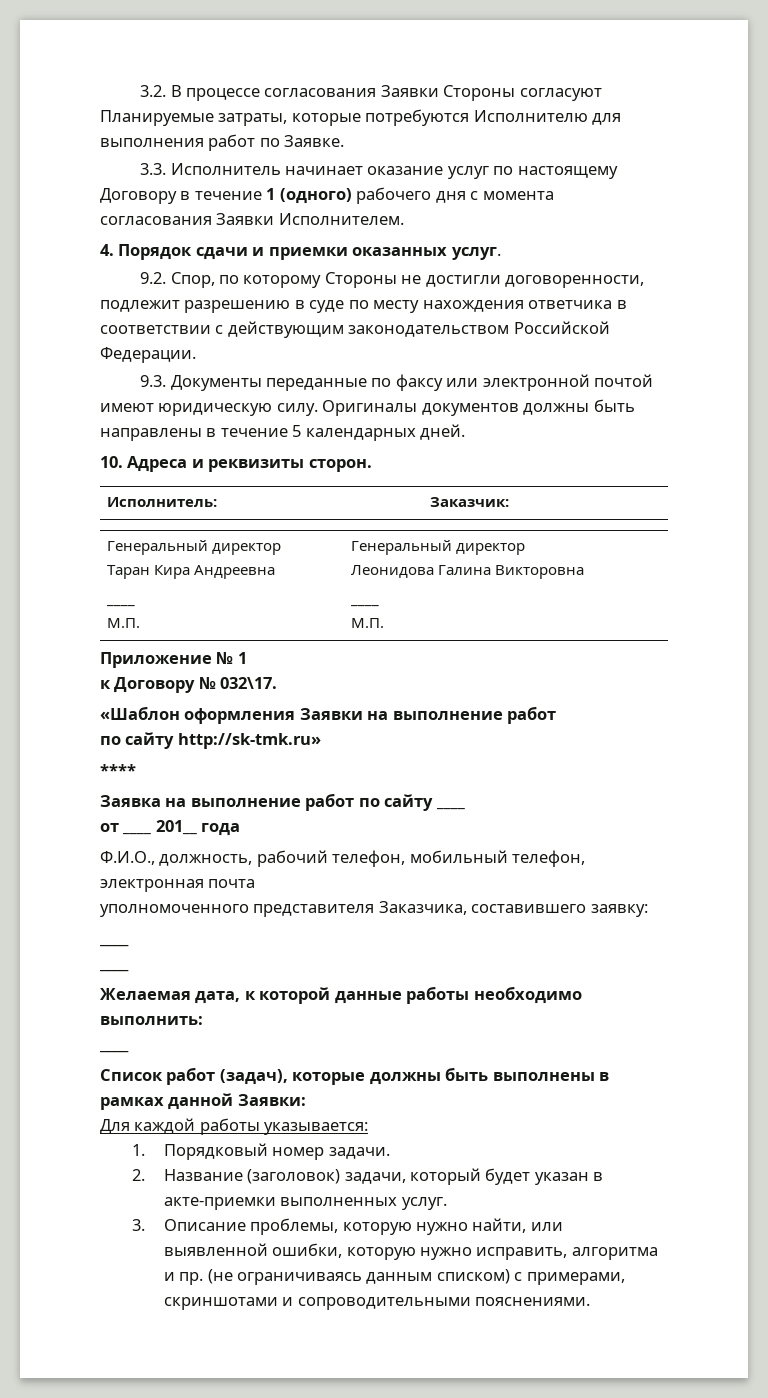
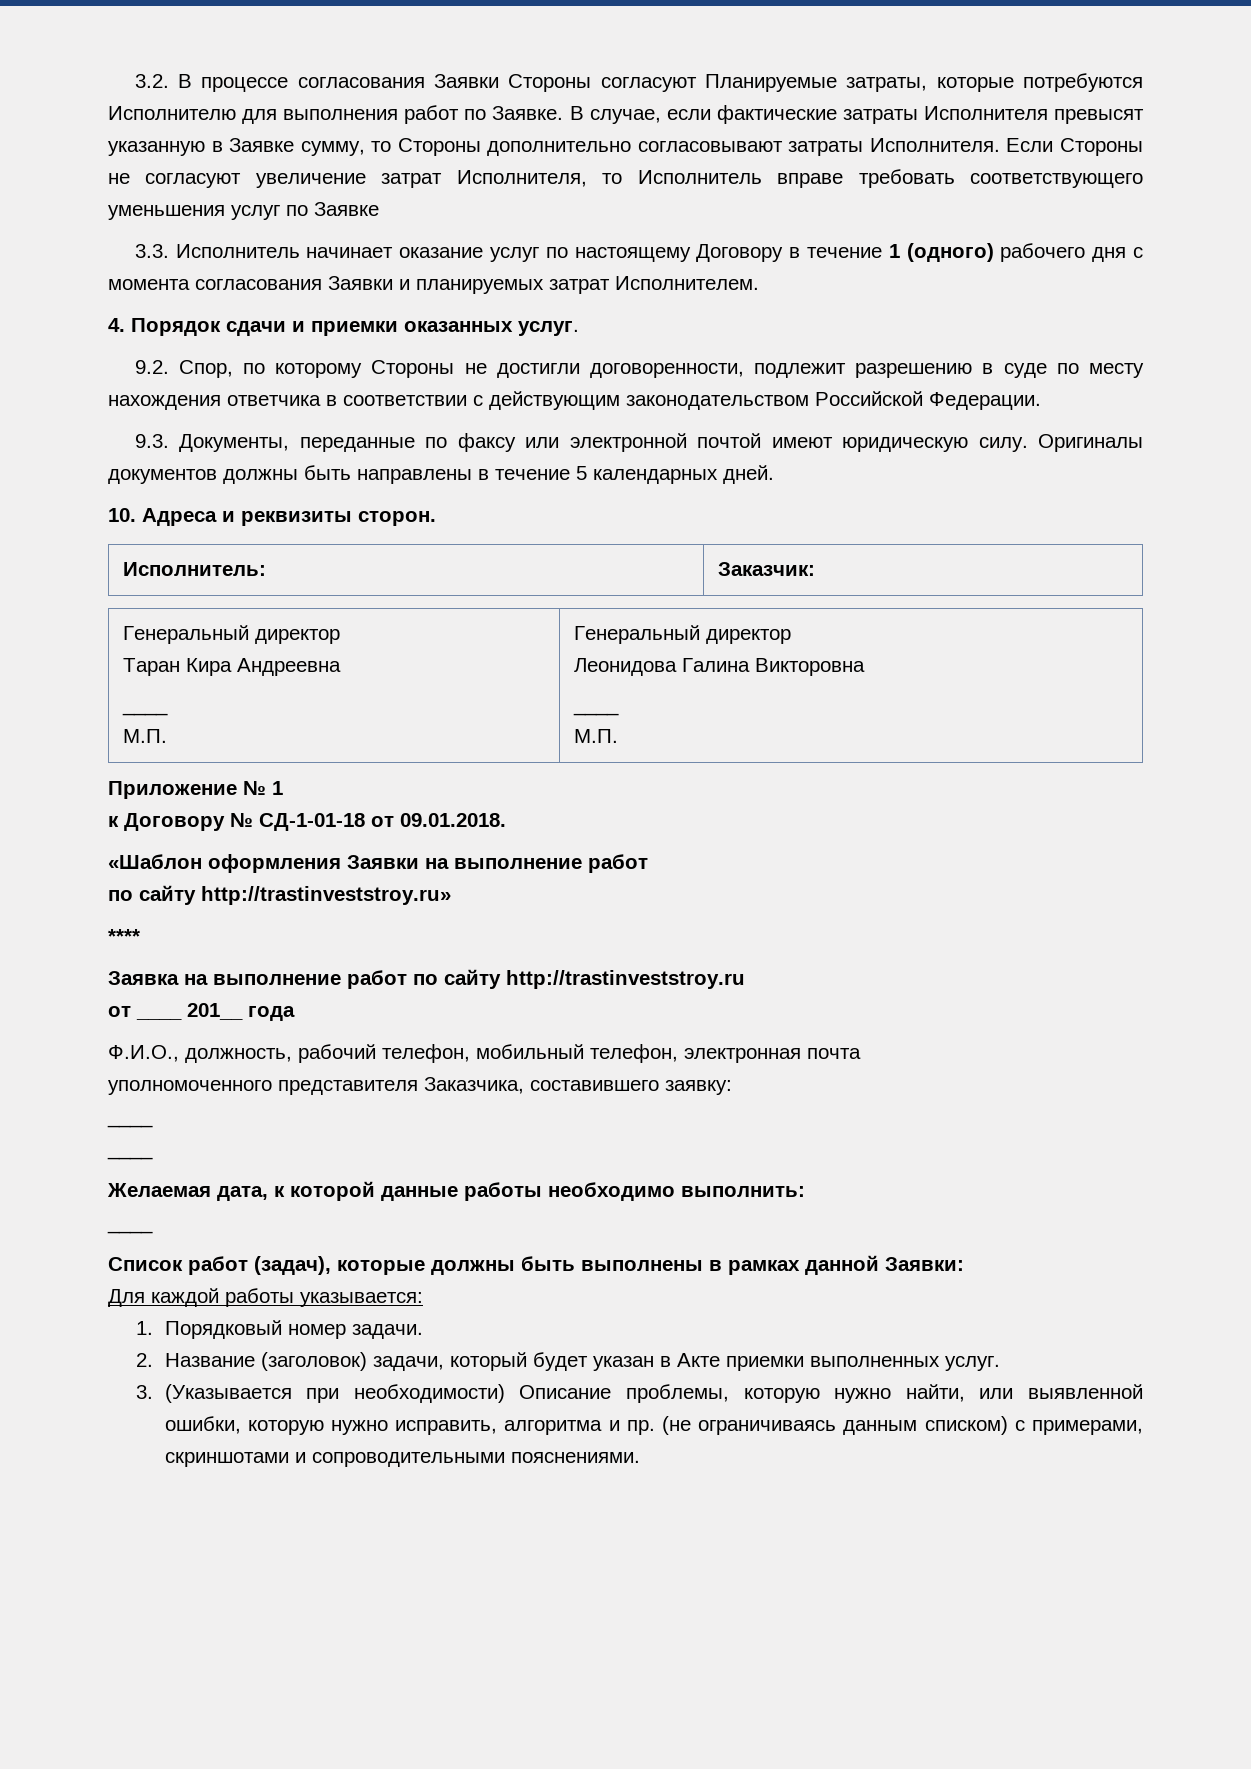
+ В случае, если фактические затраты Исполнителя превысят указанную в Заявке сумму, то Стороны дополнительно согласовывают затраты Исполнителя. Если Стороны не согласуют увеличение затрат Исполнителя, то Исполнитель вправе требовать соответствующего уменьшения услуг по Заявке
- 3.3. Исполнитель начинает оказание услуг по настоящему Договору в течение 1 (одного) рабочего дня с момента согласования Заявки Исполнителем.
+ 3.3. Исполнитель начинает оказание услуг по настоящему Договору в течение 1 (одного) рабочего дня с момента согласования Заявки и планируемых затрат Исполнителем.
- 9.3. Документы переданные по факсу или электронной почтой имеют юридическую силу.
+ 9.3. Документы, переданные по факсу или электронной почтой имеют юридическую силу.
- к Договору № 032\17.
+ к Договору № СД-1-01-18 от 09.01.2018.
- по сайту http://sk-tmk.ru»
+ по сайту http://trastinveststroy.ru»
- Заявка на выполнение работ по сайту ____
+ Заявка на выполнение работ по сайту http://trastinveststroy.ru
- 2. Название (заголовок) задачи, который будет указан в акте-приемки выполненных услуг.
+ 2. Название (заголовок) задачи, который будет указан в Акте приемки выполненных услуг.
- 3. Описание проблемы, которую нужно найти, или выявленной ошибки, которую нужно исправить, алгоритма и пр.
+ 3. (Указывается при необходимости) Описание проблемы, которую нужно найти, или выявленной ошибки, которую нужно исправить, алгоритма и пр.

